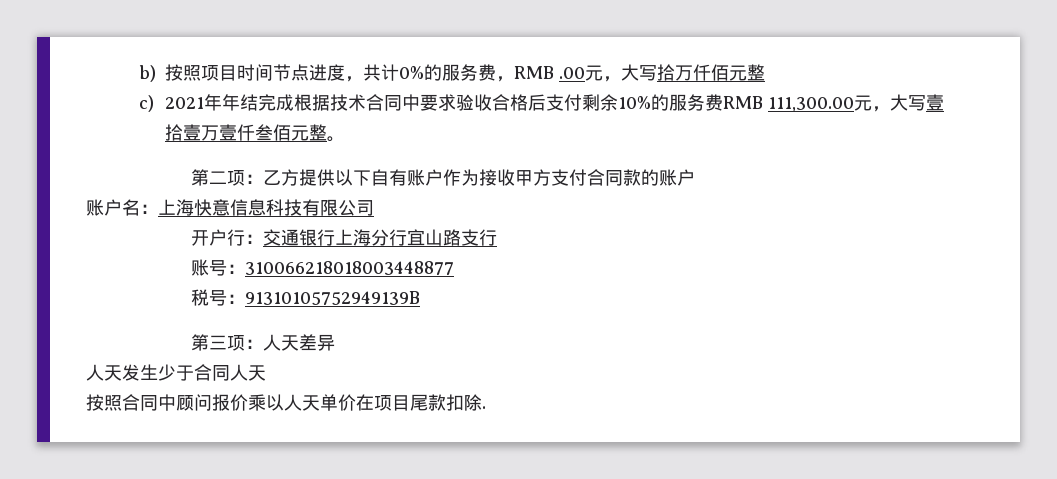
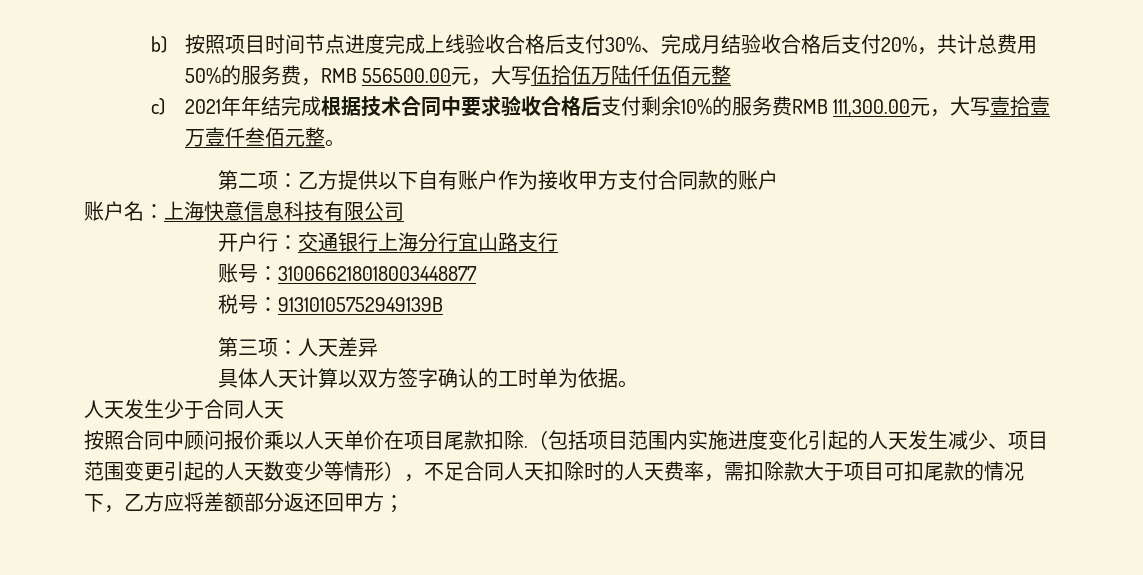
- b)按照项目时间节点进度，共计0%的服务费，RMB .00元，大写拾万仟佰元整
+ b)按照项目时间节点进度完成上线验收合格后支付30%、完成月结验收合格后支付20%，共计总费用50%的服务费，RMB 556500.00元，大写伍拾伍万陆仟伍佰元整
+ 具体人天计算以双方签字确认的工时单为依据。
+ （包括项目范围内实施进度变化引起的人天发生减少、项目范围变更引起的人天数变少等情形），不足合同人天扣除时的人天费率，需扣除款大于项目可扣尾款的情况下，乙方应将差额部分返还回甲方；

